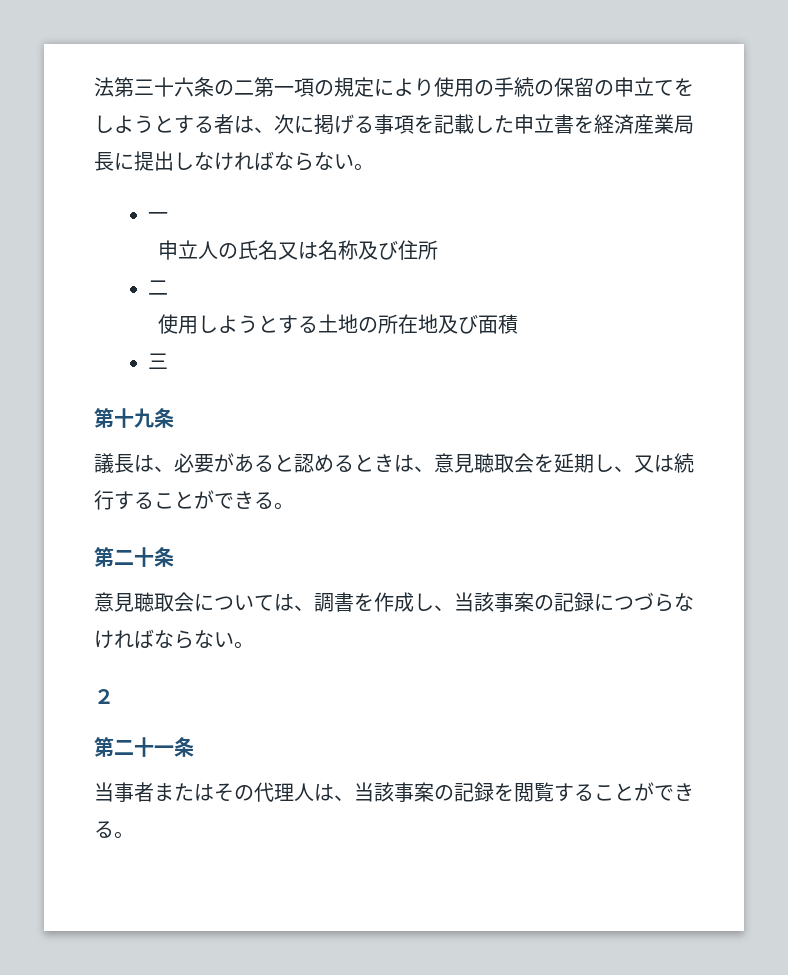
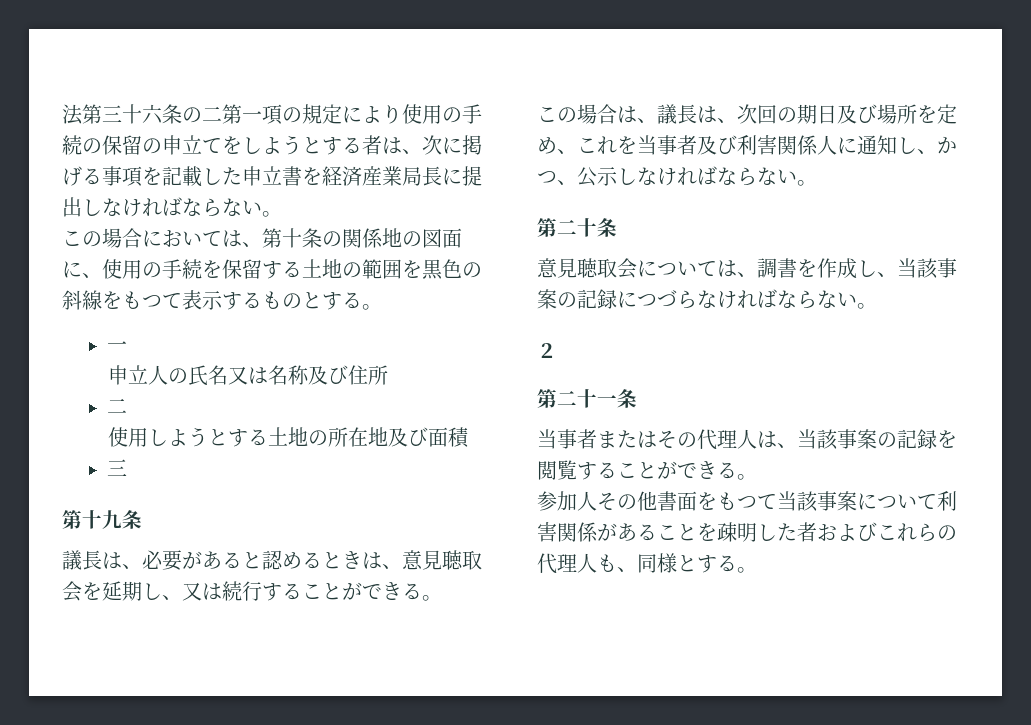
+ この場合においては、第十条の関係地の図面に、使用の手続を保留する土地の範囲を黒色の斜線をもつて表示するものとする。
+ この場合は、議長は、次回の期日及び場所を定め、これを当事者及び利害関係人に通知し、かつ、公示しなければならない。
+ 参加人その他書面をもつて当該事案について利害関係があることを疎明した者およびこれらの代理人も、同様とする。

